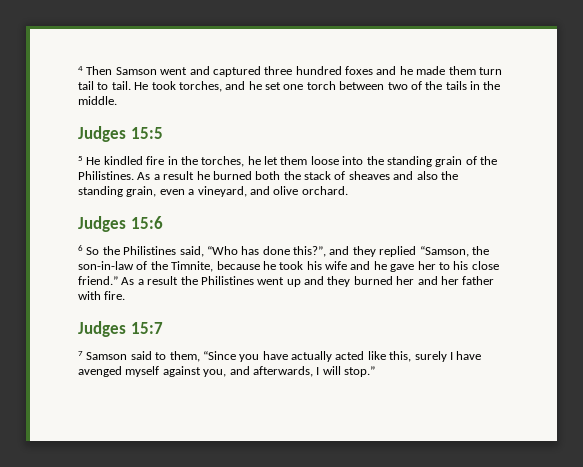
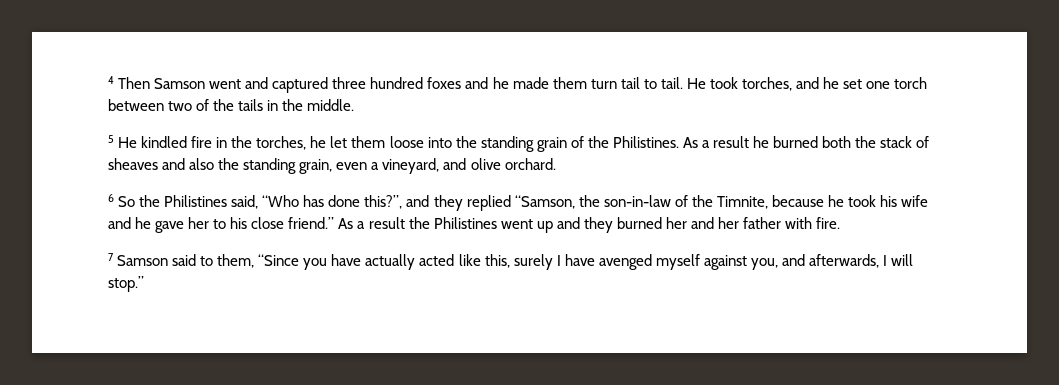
- Judges 15:5
- Judges 15:6
- Judges 15:7

